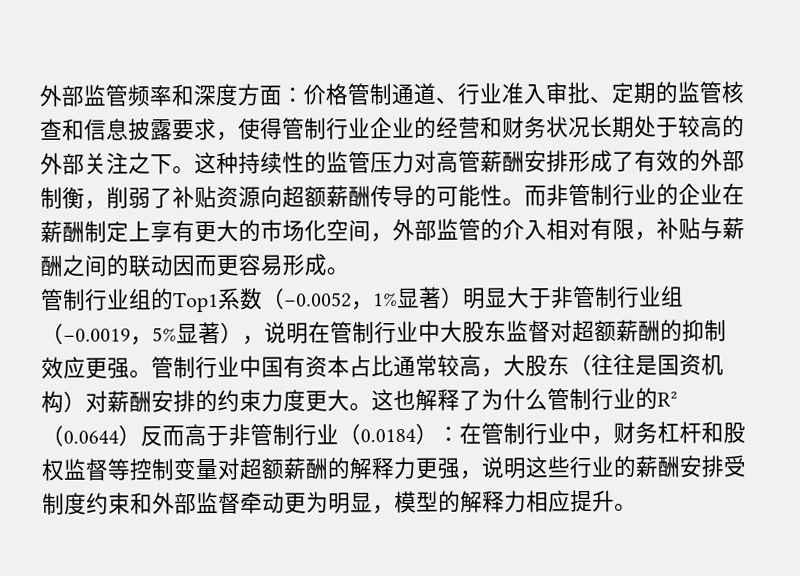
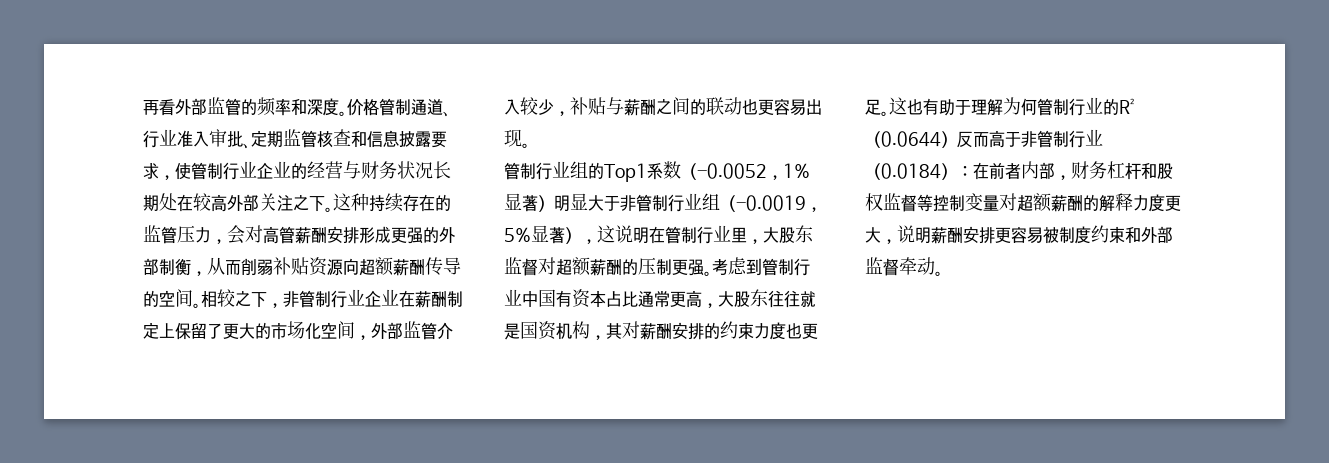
- 外部监管频率和深度方面：价格管制通道、行业准入审批、定期的监管核查和信息披露要求，使得管制行业企业的经营和财务状况长期处于较高的外部关注之下。
+ 再看外部监管的频率和深度。价格管制通道、行业准入审批、定期监管核查和信息披露要求，使管制行业企业的经营与财务状况长期处在较高外部关注之下。
- 这种持续性的监管压力对高管薪酬安排形成了有效的外部制衡，削弱了补贴资源向超额薪酬传导的可能性。而非管制行业的企业在薪酬制定上享有更大的市场化空间，外部监管的介入相对有限，补贴与薪酬之间的联动因而更容易形成。
+ 这种持续存在的监管压力，会对高管薪酬安排形成更强的外部制衡，从而削弱补贴资源向超额薪酬传导的空间。相较之下，非管制行业企业在薪酬制定上保留了更大的市场化空间，外部监管介入较少，补贴与薪酬之间的联动也更容易出现。
- 管制行业组的Top1系数（−0.0052，1%显著）明显大于非管制行业组（−0.0019，5%显著），说明在管制行业中大股东监督对超额薪酬的抑制效应更强。管制行业中国有资本占比通常较高，大股东（往往是国资机构）对薪酬安排的约束力度更大。这也解释了为什么管制行业的R²（0.0644）反而高于非管制行业（0.0184）：
+ 管制行业组的Top1系数（−0.0052，1%显著）明显大于非管制行业组（−0.0019，5%显著），这说明在管制行业里，大股东监督对超额薪酬的压制更强。考虑到管制行业中国有资本占比通常更高，大股东往往就是国资机构，其对薪酬安排的约束力度也更足。这也有助于理解为何管制行业的R²（0.0644）反而高于非管制行业（0.0184）：
- 在管制行业中，财务杠杆和股权监督等控制变量对超额薪酬的解释力更强，说明这些行业的薪酬安排受制度约束和外部监督牵动更为明显，模型的解释力相应提升。
+ 在前者内部，财务杠杆和股权监督等控制变量对超额薪酬的解释力度更大，说明薪酬安排更容易被制度约束和外部监督牵动。

